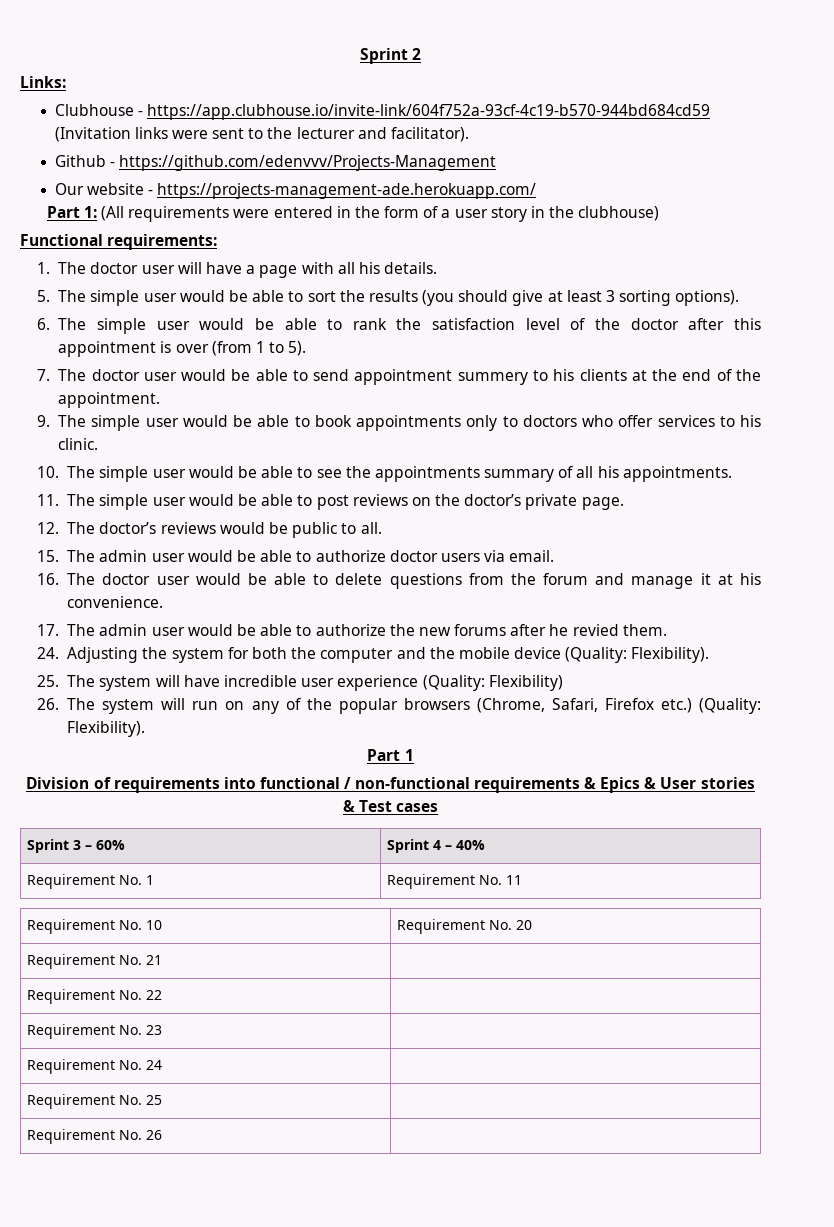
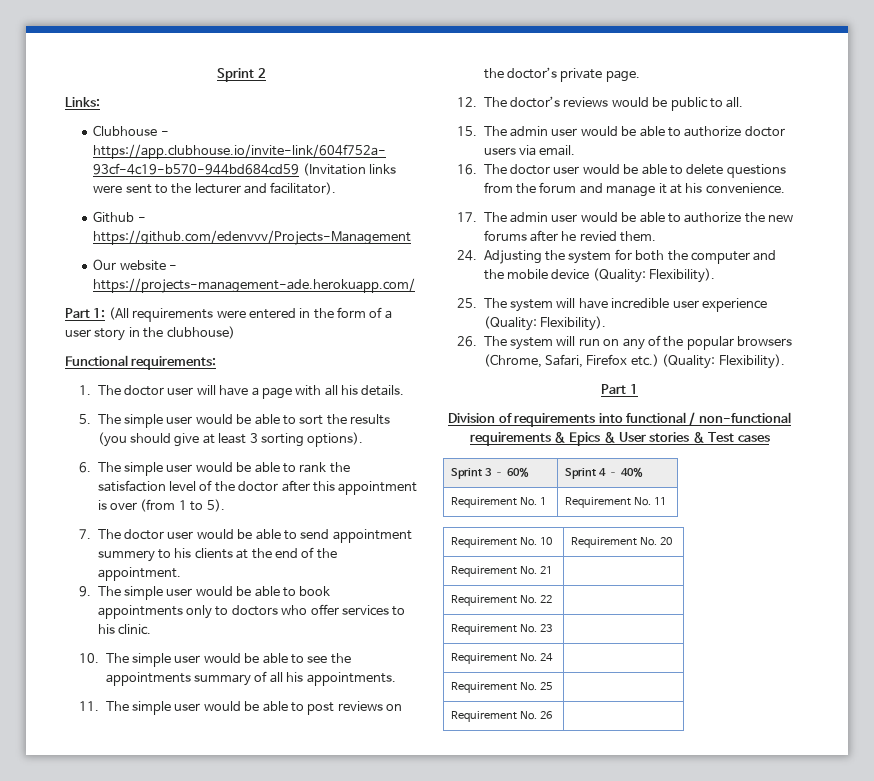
- 25. The system will have incredible user experience (Quality: Flexibility)
+ 25. The system will have incredible user experience (Quality: Flexibility).

